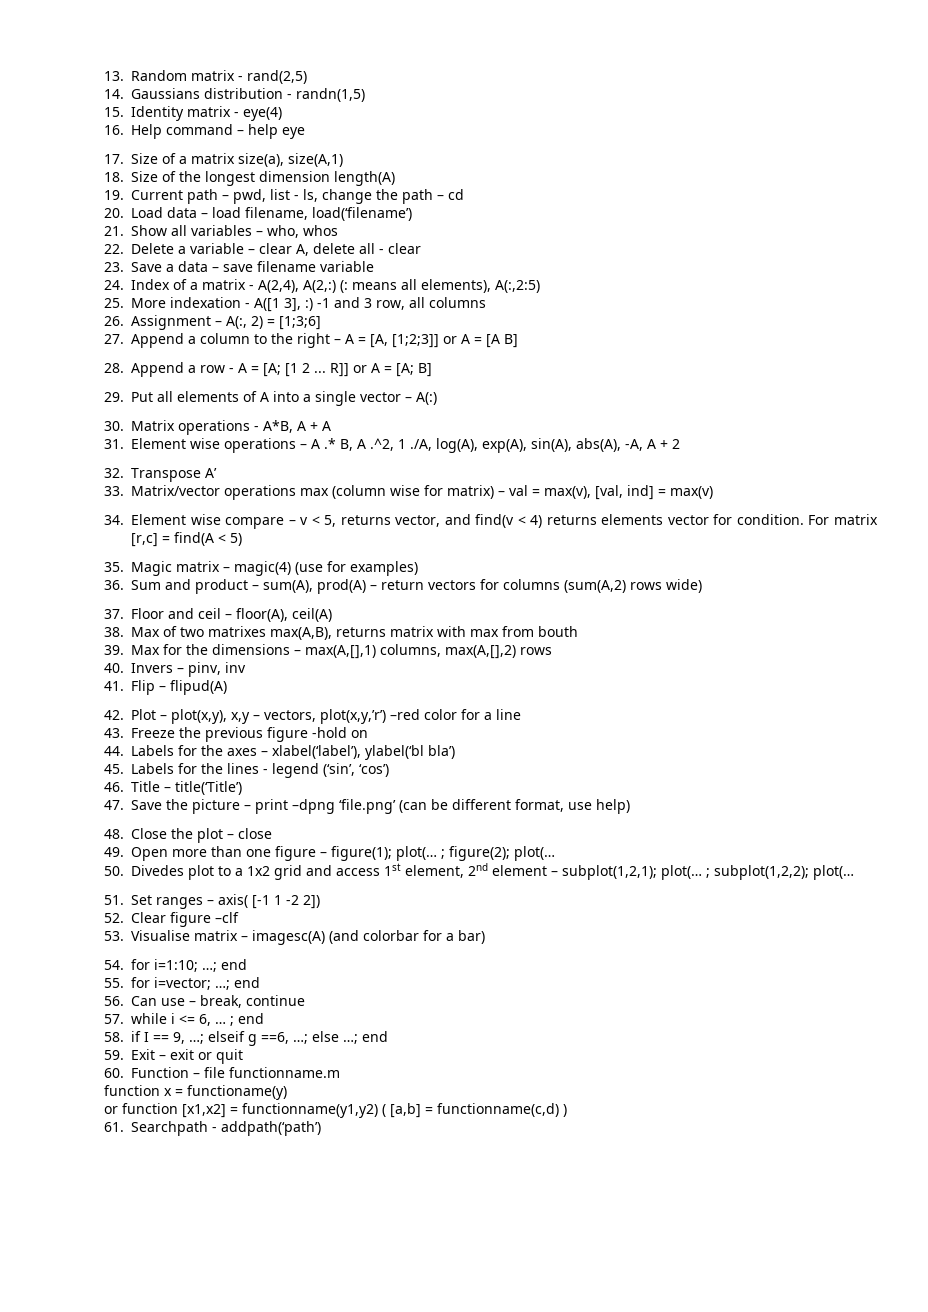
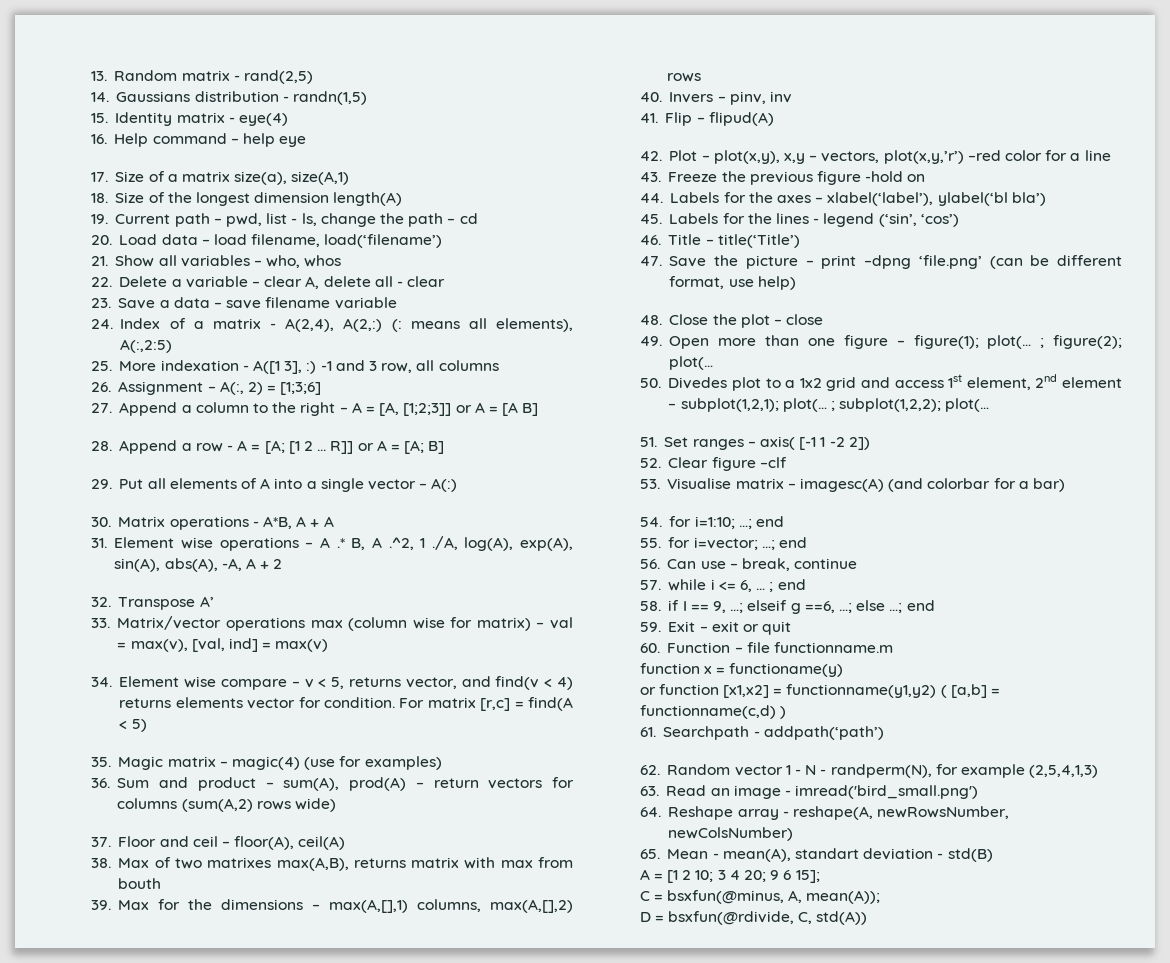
+ 62. Random vector 1 - N - randperm(N), for example (2,5,4,1,3)
+ 63. Read an image - imread('bird_small.png')
+ 64. Reshape array - reshape(A, newRowsNumber, newColsNumber)
+ 65. Mean - mean(A), standart deviation - std(B)
+ A = [1 2 10; 3 4 20; 9 6 15];
+ C = bsxfun(@minus, A, mean(A));
+ D = bsxfun(@rdivide, C, std(A))

